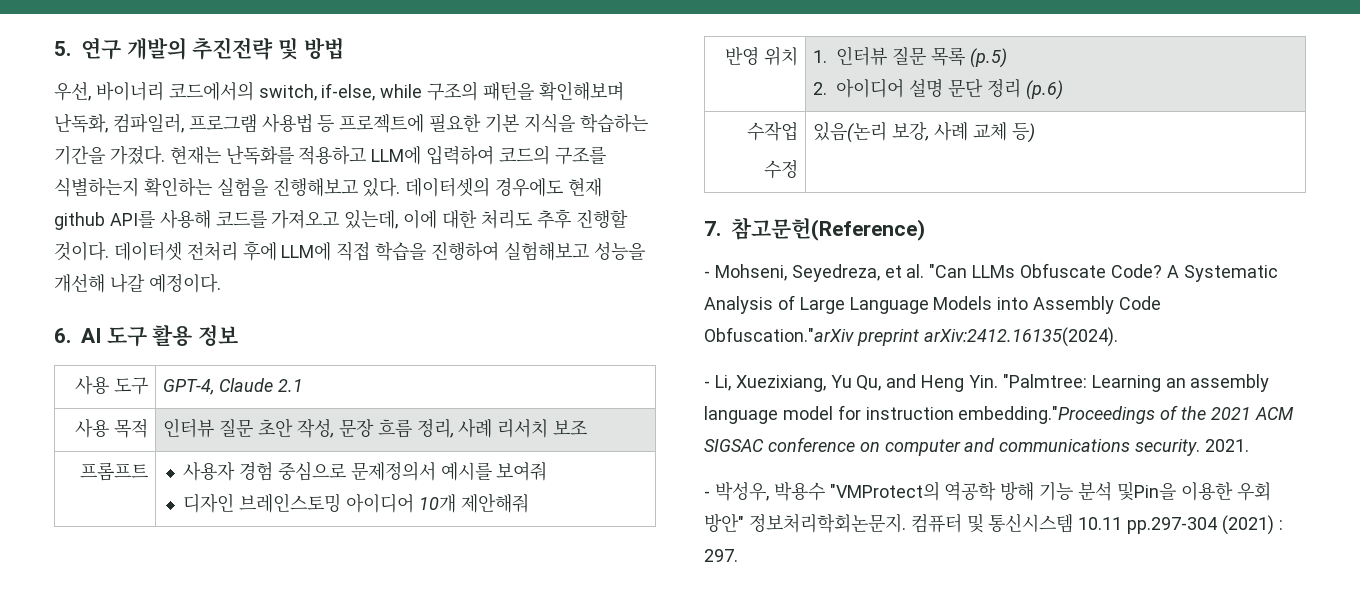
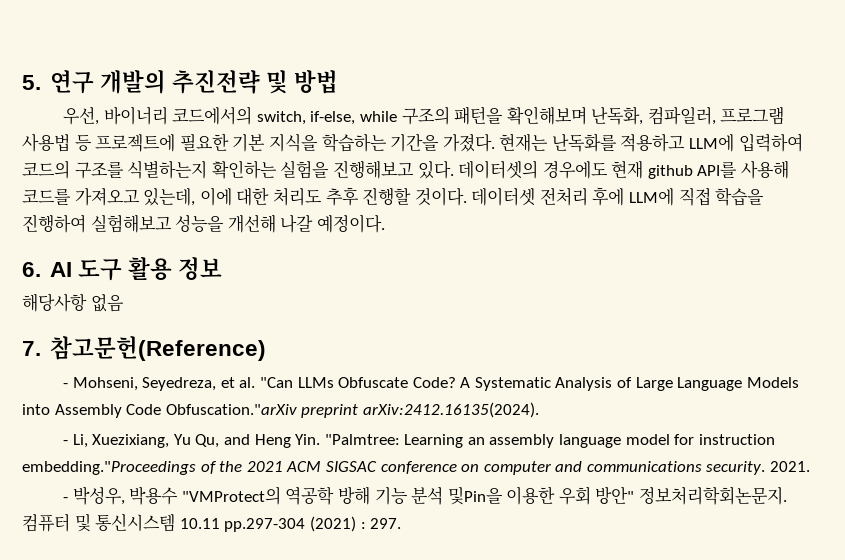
- 사용 도구 | GPT-4, Claude 2.1
- 사용 목적 | 인터뷰 질문 초안 작성, 문장 흐름 정리, 사례 리서치 보조
- 프롬프트 | 사용자 경험 중심으로 문제정의서 예시를 보여줘
- 디자인 브레인스토밍 아이디어 10개 제안해줘
- 반영 위치 | 1. 인터뷰 질문 목록 (p.5)
- 2. 아이디어 설명 문단 정리 (p.6)
- 수작업
- 수정 | 있음(논리 보강, 사례 교체 등)
+ 해당사항 없음

